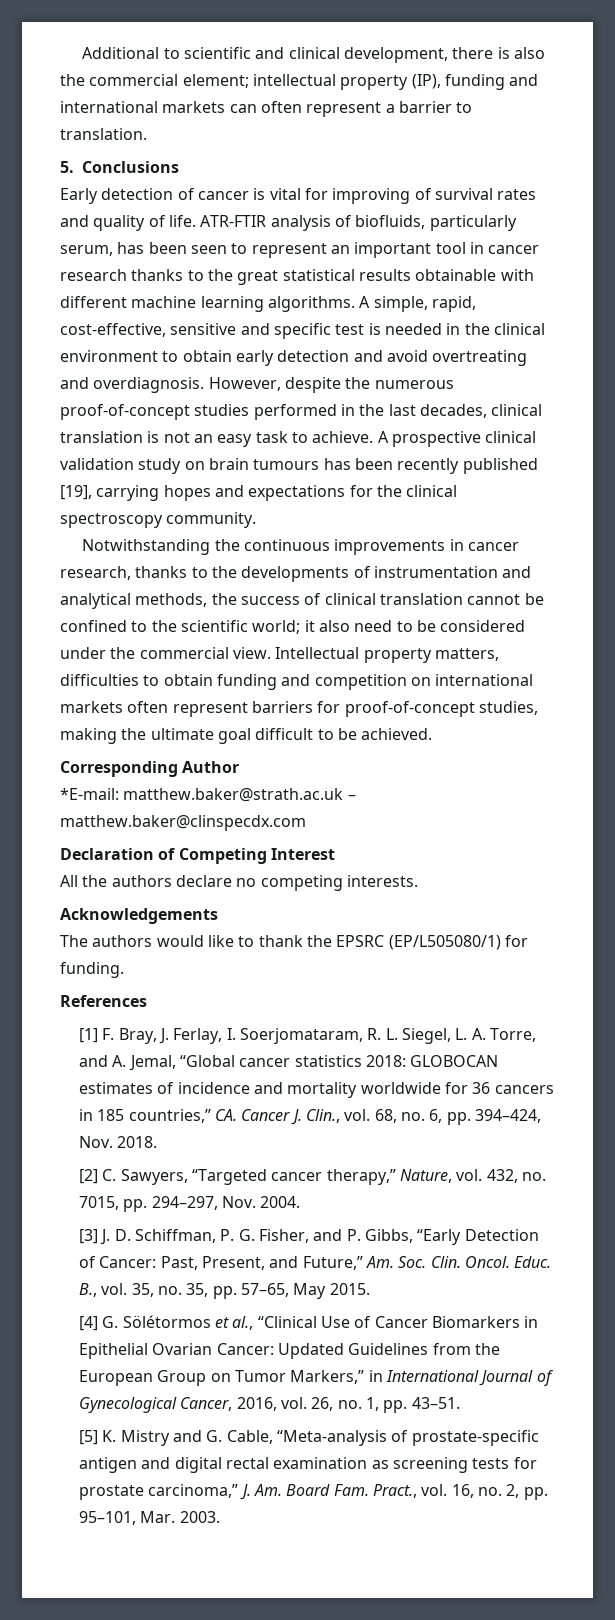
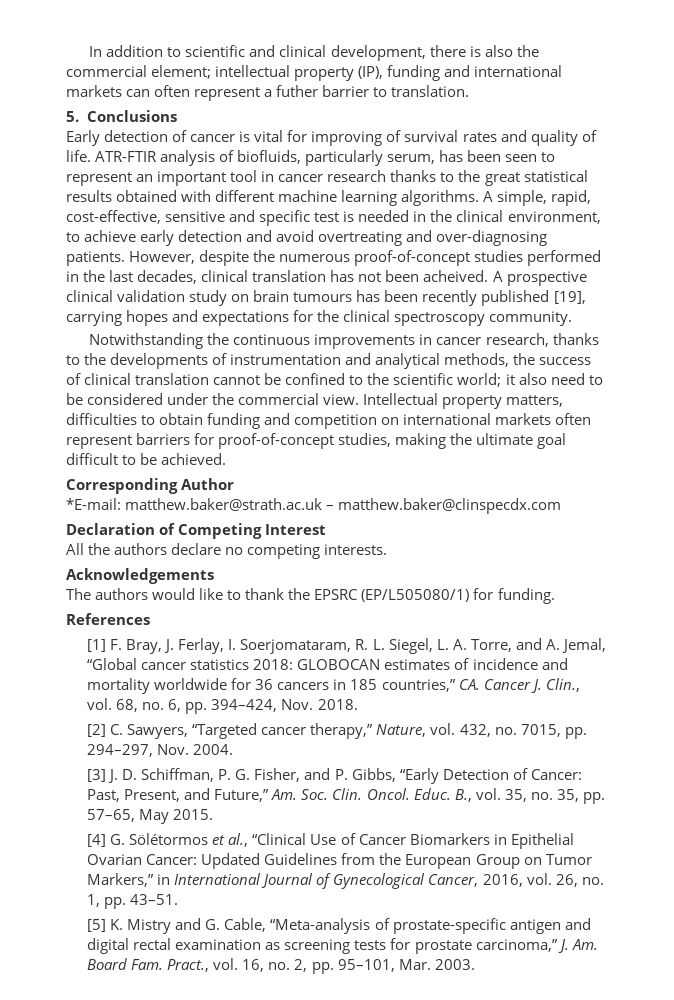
- Additional to scientific and clinical development, there is also the commercial element; intellectual property (IP), funding and international markets can often represent a barrier to translation.
+ In addition to scientific and clinical development, there is also the commercial element; intellectual property (IP), funding and international markets can often represent a futher barrier to translation.
- ATR-FTIR analysis of biofluids, particularly serum, has been seen to represent an important tool in cancer research thanks to the great statistical results obtainable with different machine learning algorithms.
+ ATR-FTIR analysis of biofluids, particularly serum, has been seen to represent an important tool in cancer research thanks to the great statistical results obtained with different machine learning algorithms.
- A simple, rapid, cost-effective, sensitive and specific test is needed in the clinical environment to obtain early detection and avoid overtreating and overdiagnosis.
+ A simple, rapid, cost-effective, sensitive and specific test is needed in the clinical environment, to achieve early detection and avoid overtreating and over-diagnosing patients.
- However, despite the numerous proof-of-concept studies performed in the last decades, clinical translation is not an easy task to achieve.
+ However, despite the numerous proof-of-concept studies performed in the last decades, clinical translation has not been acheived.

